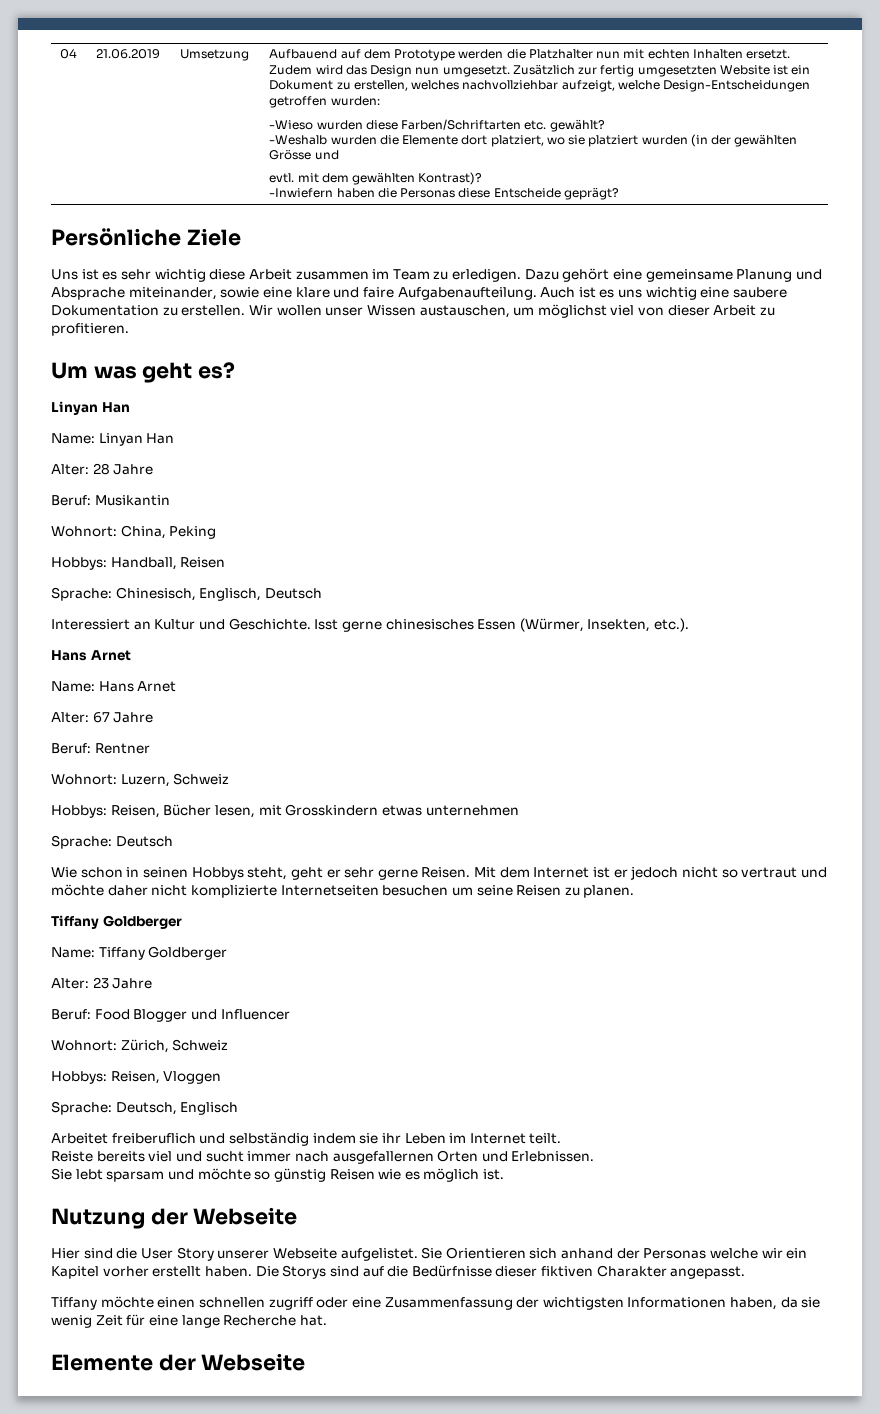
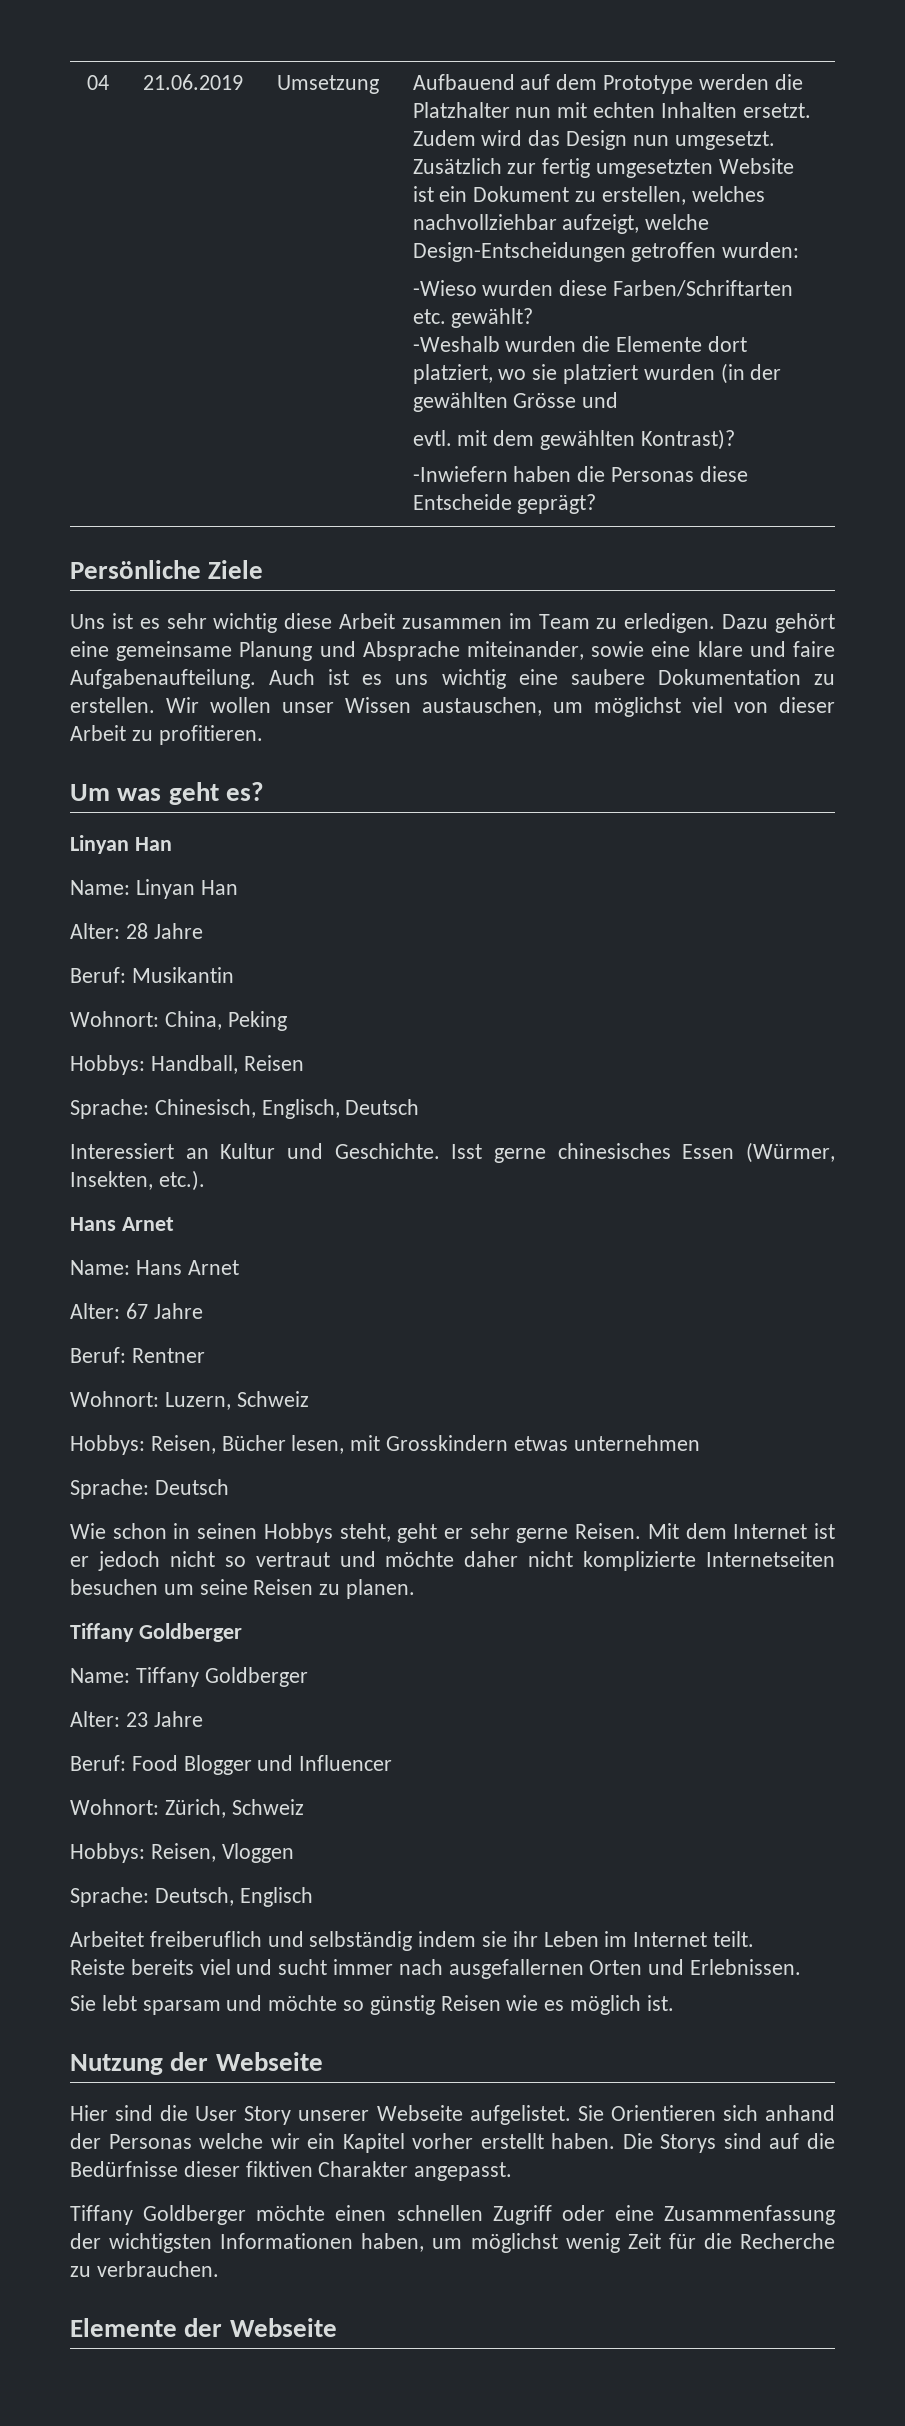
- Tiffany möchte einen schnellen zugriff oder eine Zusammenfassung der wichtigsten Informationen haben, da sie wenig Zeit für eine lange Recherche hat.
+ Tiffany Goldberger möchte einen schnellen Zugriff oder eine Zusammenfassung der wichtigsten Informationen haben, um möglichst wenig Zeit für die Recherche zu verbrauchen.

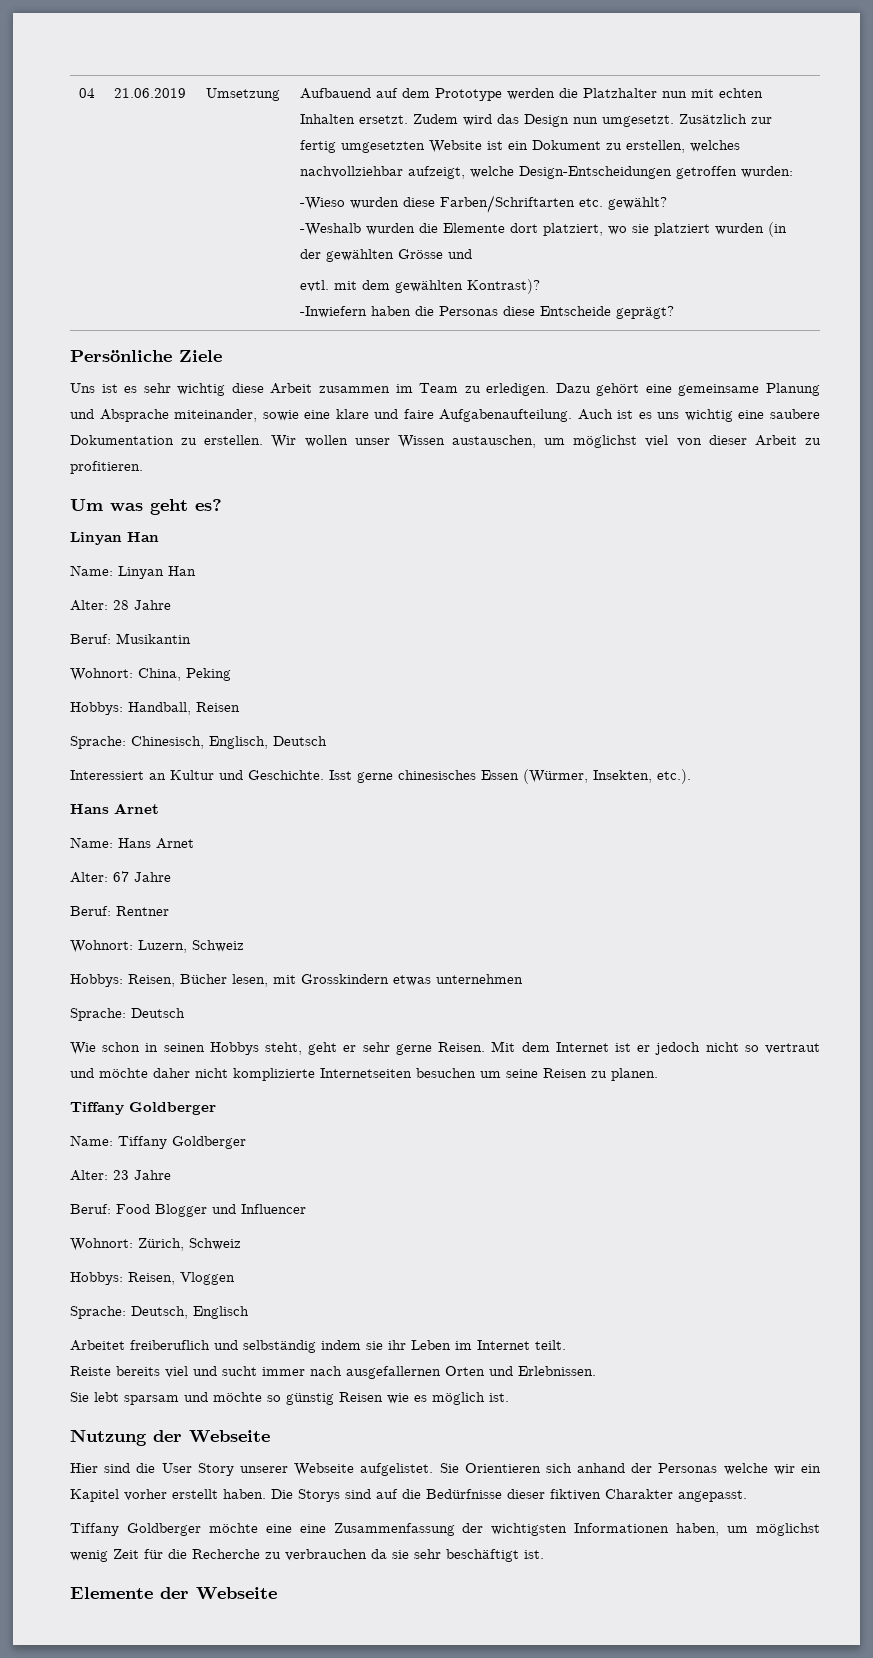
- Tiffany Goldberger möchte einen schnellen Zugriff oder eine Zusammenfassung der wichtigsten Informationen haben, um möglichst wenig Zeit für die Recherche zu verbrauchen.
+ Tiffany Goldberger möchte eine eine Zusammenfassung der wichtigsten Informationen haben, um möglichst wenig Zeit für die Recherche zu verbrauchen da sie sehr beschäftigt ist.

